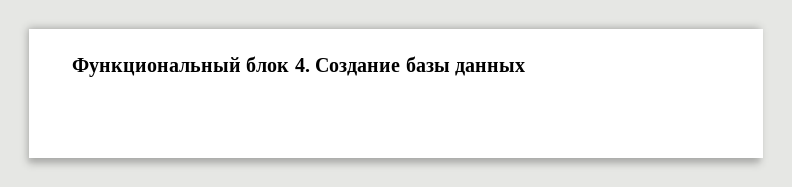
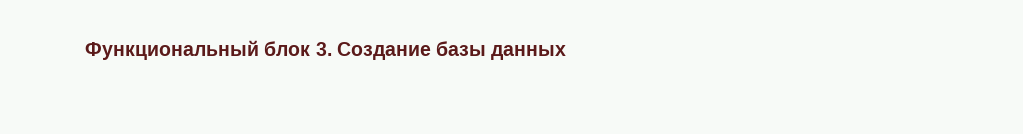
- Функциональный блок 4. Создание базы данных
+ Функциональный блок 3. Создание базы данных

